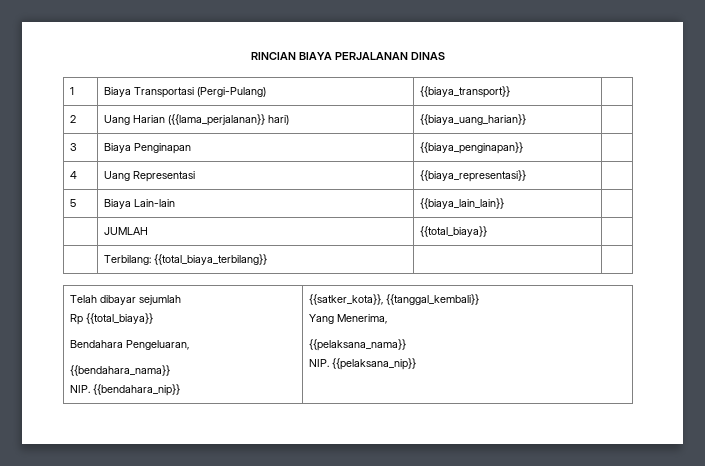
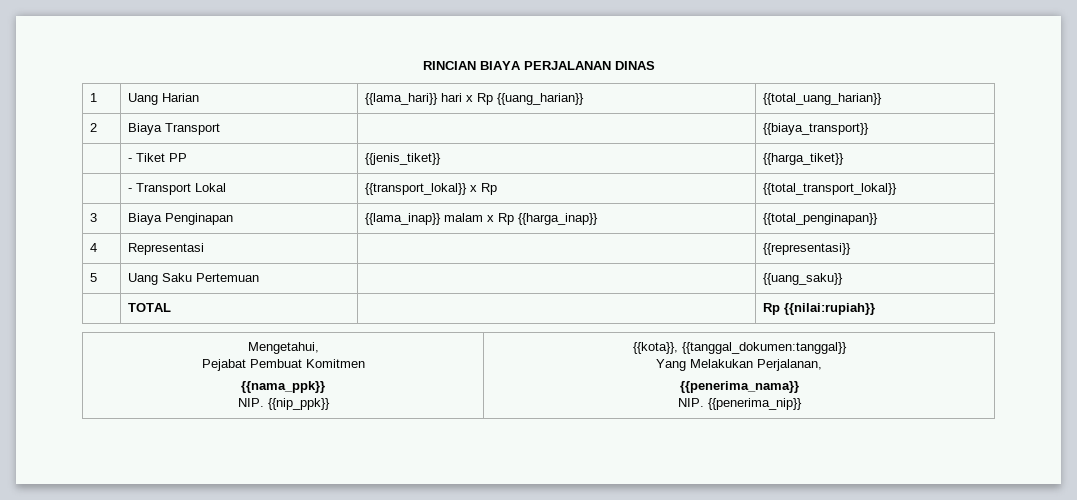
- 1 | Biaya Transportasi (Pergi-Pulang) | {{biaya_transport}} |
- 2 | Uang Harian ({{lama_perjalanan}} hari) | {{biaya_uang_harian}} |
- 3 | Biaya Penginapan | {{biaya_penginapan}} |
+ 1 | Uang Harian | {{lama_hari}} hari x Rp {{uang_harian}} | {{total_uang_harian}}
+ 2 | Biaya Transport | | {{biaya_transport}}
+ | - Tiket PP | {{jenis_tiket}} | {{harga_tiket}}
+ | - Transport Lokal | {{transport_lokal}} x Rp | {{total_transport_lokal}}
+ 3 | Biaya Penginapan | {{lama_inap}} malam x Rp {{harga_inap}} | {{total_penginapan}}
- 4 | Uang Representasi | {{biaya_representasi}} |
+ 4 | Representasi | | {{representasi}}
- 5 | Biaya Lain-lain | {{biaya_lain_lain}} |
- | JUMLAH | {{total_biaya}} |
- | Terbilang: {{total_biaya_terbilang}} | |
- Telah dibayar sejumlah
- Rp {{total_biaya}}
- Bendahara Pengeluaran,
- {{bendahara_nama}}
- NIP. {{bendahara_nip}} | {{satker_kota}}, {{tanggal_kembali}}
- Yang Menerima,
- {{pelaksana_nama}}
- NIP. {{pelaksana_nip}}
+ 5 | Uang Saku Pertemuan | | {{uang_saku}}
+ | TOTAL | | Rp {{nilai:rupiah}}
+ Mengetahui,
+ Pejabat Pembuat Komitmen
+ {{nama_ppk}}
+ NIP. {{nip_ppk}} | {{kota}}, {{tanggal_dokumen:tanggal}}
+ Yang Melakukan Perjalanan,
+ {{penerima_nama}}
+ NIP. {{penerima_nip}}

